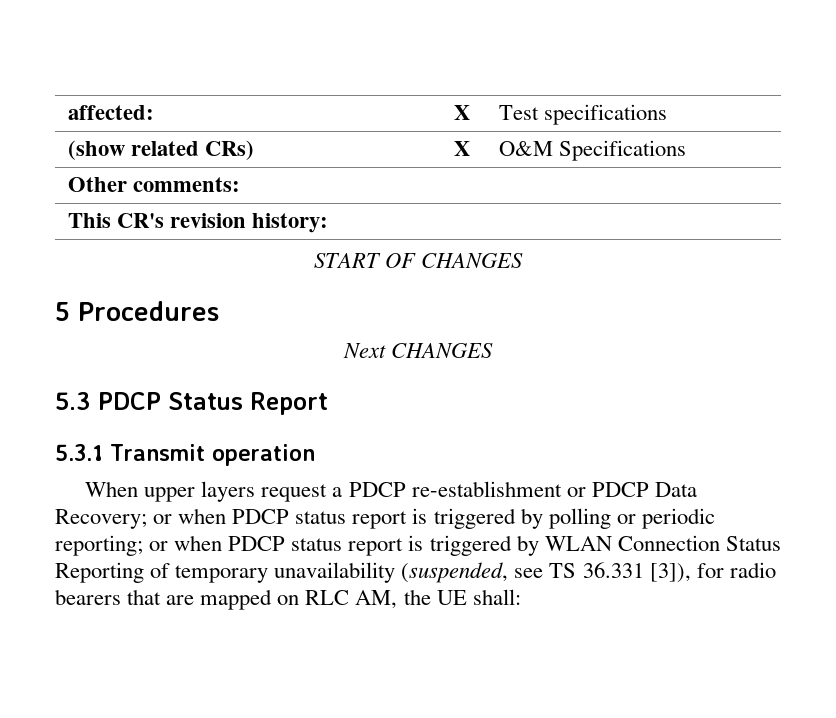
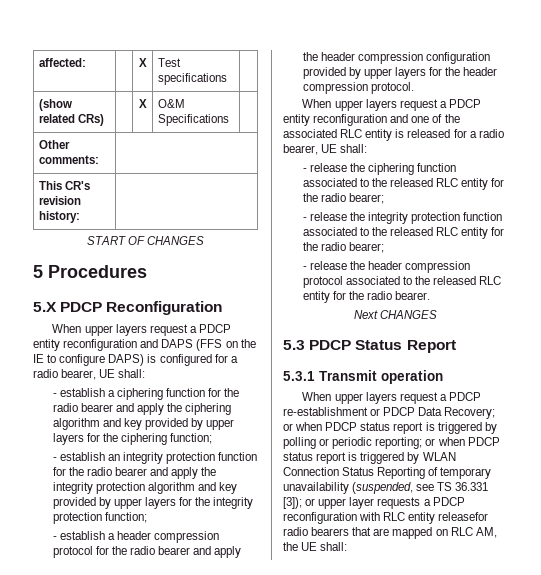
+ 5.X PDCP Reconfiguration
+ When upper layers request a PDCP entity reconfiguration and DAPS (FFS on the IE to configure DAPS) is configured for a radio bearer, UE shall:
+ - establish a ciphering function for the radio bearer and apply the ciphering algorithm and key provided by upper layers for the ciphering function;
+ - establish an integrity protection function for the radio bearer and apply the integrity protection algorithm and key provided by upper layers for the integrity protection function;
+ - establish a header compression protocol for the radio bearer and apply the header compression configuration provided by upper layers for the header compression protocol.
+ When upper layers request a PDCP entity reconfiguration and one of the associated RLC entity is released for a radio bearer, UE shall:
+ - release the ciphering function associated to the released RLC entity for the radio bearer;
+ - release the integrity protection function associated to the released RLC entity for the radio bearer;
+ - release the header compression protocol associated to the released RLC entity for the radio bearer.
- When upper layers request a PDCP re-establishment or PDCP Data Recovery; or when PDCP status report is triggered by polling or periodic reporting; or when PDCP status report is triggered by WLAN Connection Status Reporting of temporary unavailability (suspended, see TS 36.331 [3]), for radio bearers that are mapped on RLC AM, the UE shall:
+ When upper layers request a PDCP re-establishment or PDCP Data Recovery; or when PDCP status report is triggered by polling or periodic reporting; or when PDCP status report is triggered by WLAN Connection Status Reporting of temporary unavailability (suspended, see TS 36.331 [3]); or upper layer requests a PDCP reconfiguration with RLC entity releasefor radio bearers that are mapped on RLC AM, the UE shall:

